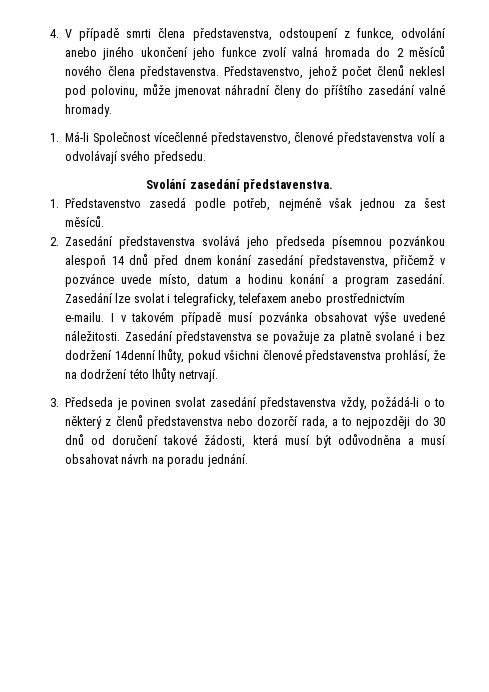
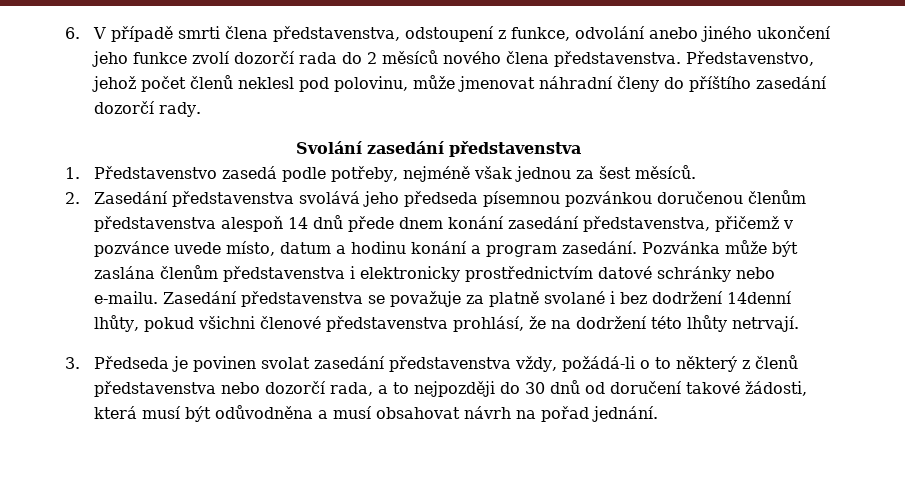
- 4. V případě smrti člena představenstva, odstoupení z funkce, odvolání anebo jiného ukončení jeho funkce zvolí valná hromada do 2 měsíců nového člena představenstva.
+ 6. V případě smrti člena představenstva, odstoupení z funkce, odvolání anebo jiného ukončení jeho funkce zvolí dozorčí rada do 2 měsíců nového člena představenstva.
- Představenstvo, jehož počet členů neklesl pod polovinu, může jmenovat náhradní členy do příštího zasedání valné hromady.
- 1. Má-li Společnost vícečlenné představenstvo, členové představenstva volí a odvolávají svého předsedu.
+ Představenstvo, jehož počet členů neklesl pod polovinu, může jmenovat náhradní členy do příštího zasedání dozorčí rady.
- Svolání zasedání představenstva.
+ Svolání zasedání představenstva
- 1. Představenstvo zasedá podle potřeb, nejméně však jednou za šest měsíců.
+ 1. Představenstvo zasedá podle potřeby, nejméně však jednou za šest měsíců.
- 2. Zasedání představenstva svolává jeho předseda písemnou pozvánkou alespoň 14 dnů před dnem konání zasedání představenstva, přičemž v pozvánce uvede místo, datum a hodinu konání a program zasedání.
+ 2. Zasedání představenstva svolává jeho předseda písemnou pozvánkou doručenou členům představenstva alespoň 14 dnů přede dnem konání zasedání představenstva, přičemž v pozvánce uvede místo, datum a hodinu konání a program zasedání.
- Zasedání lze svolat i telegraficky, telefaxem anebo prostřednictvím e-mailu. I v takovém případě musí pozvánka obsahovat výše uvedené náležitosti.
+ Pozvánka může být zaslána členům představenstva i elektronicky prostřednictvím datové schránky nebo e-mailu.
- 3. Předseda je povinen svolat zasedání představenstva vždy, požádá-li o to některý z členů představenstva nebo dozorčí rada, a to nejpozději do 30 dnů od doručení takové žádosti, která musí být odůvodněna a musí obsahovat návrh na poradu jednání.
+ 3. Předseda je povinen svolat zasedání představenstva vždy, požádá-li o to některý z členů představenstva nebo dozorčí rada, a to nejpozději do 30 dnů od doručení takové žádosti, která musí být odůvodněna a musí obsahovat návrh na pořad jednání.

